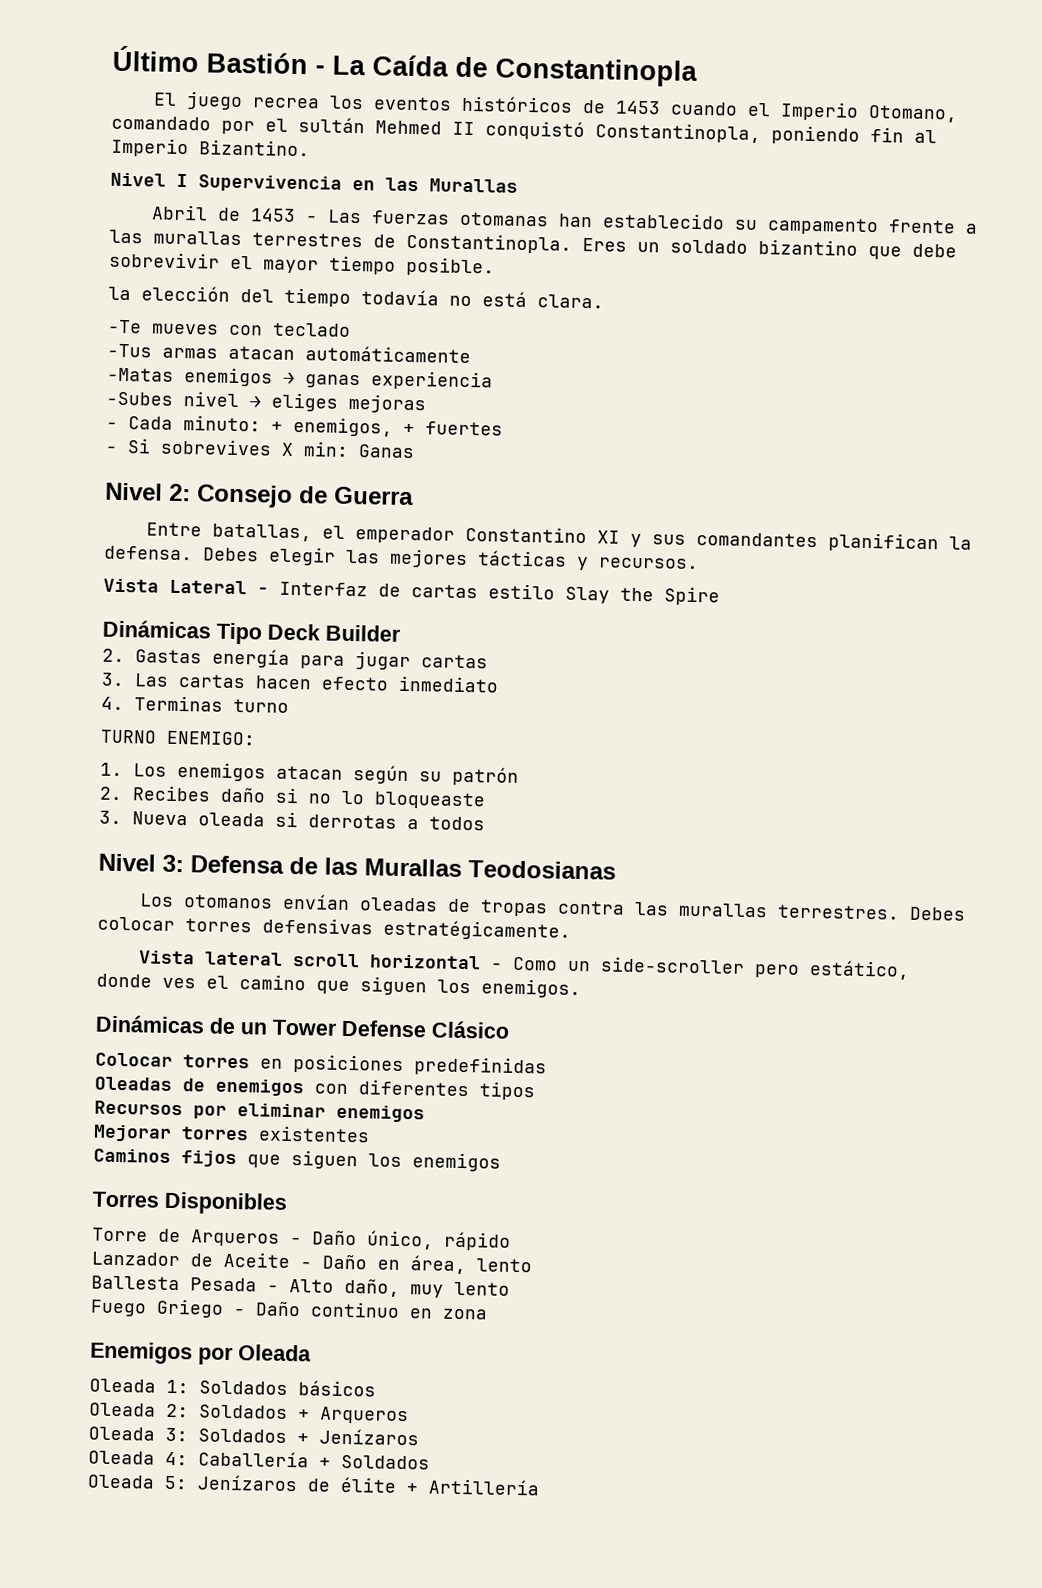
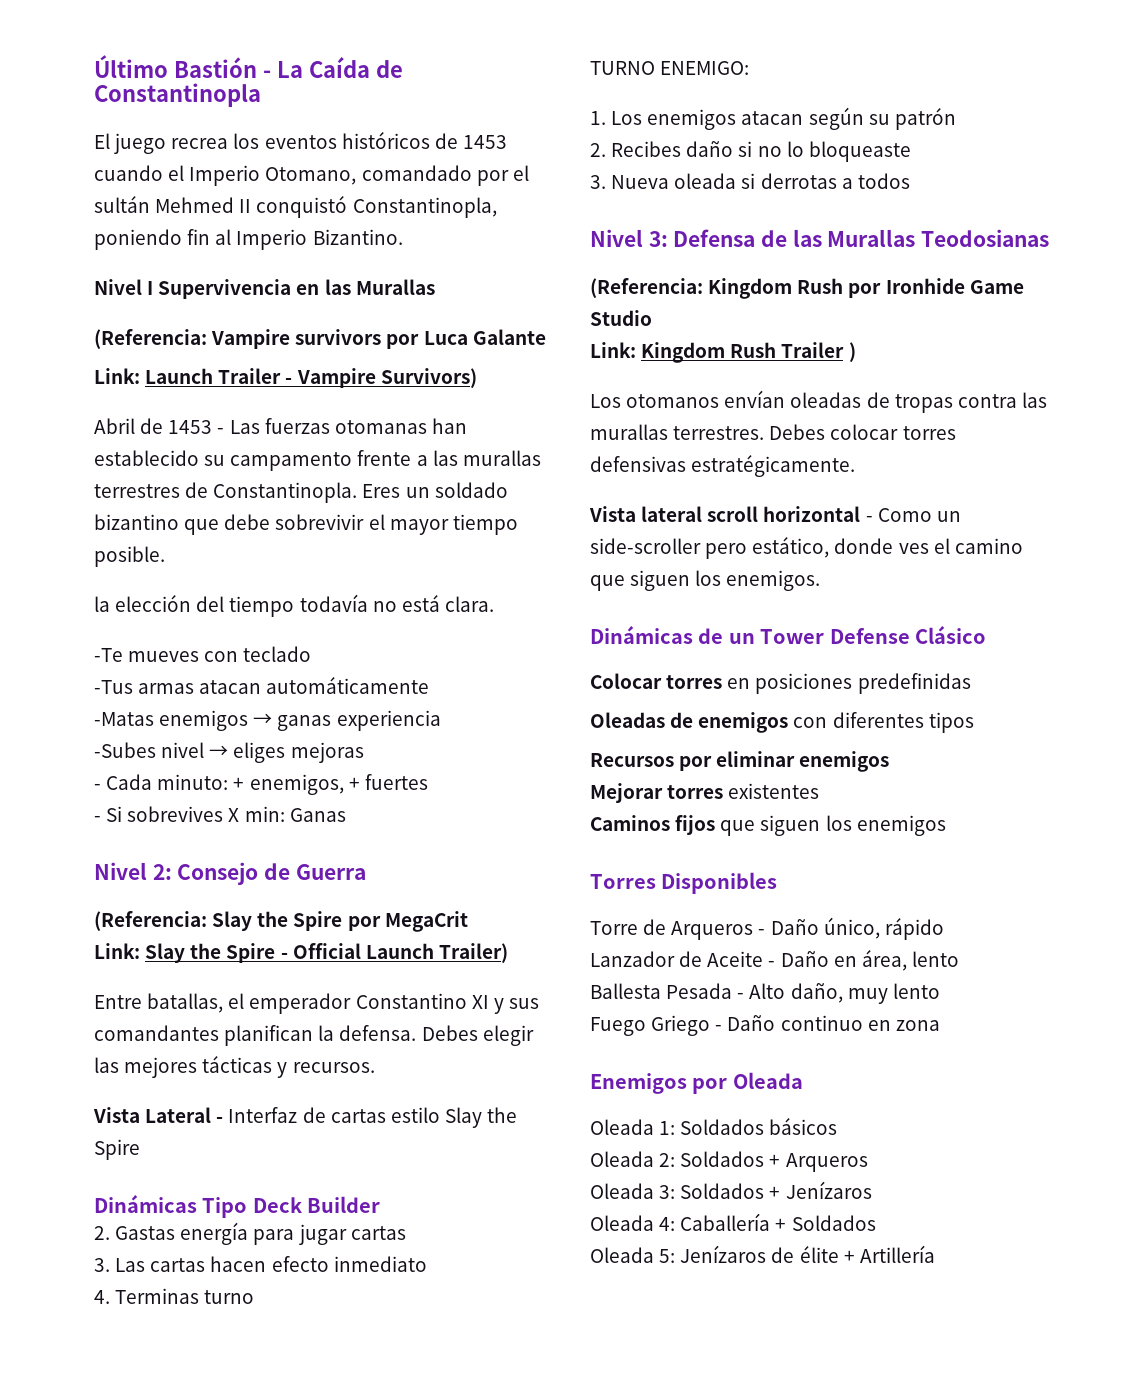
+ (Referencia: Vampire survivors por Luca Galante
+ Link: Launch Trailer - Vampire Survivors)
+ (Referencia: Slay the Spire por MegaCrit
+ Link: Slay the Spire - Official Launch Trailer)
+ (Referencia: Kingdom Rush por Ironhide Game Studio
+ Link: Kingdom Rush Trailer )

